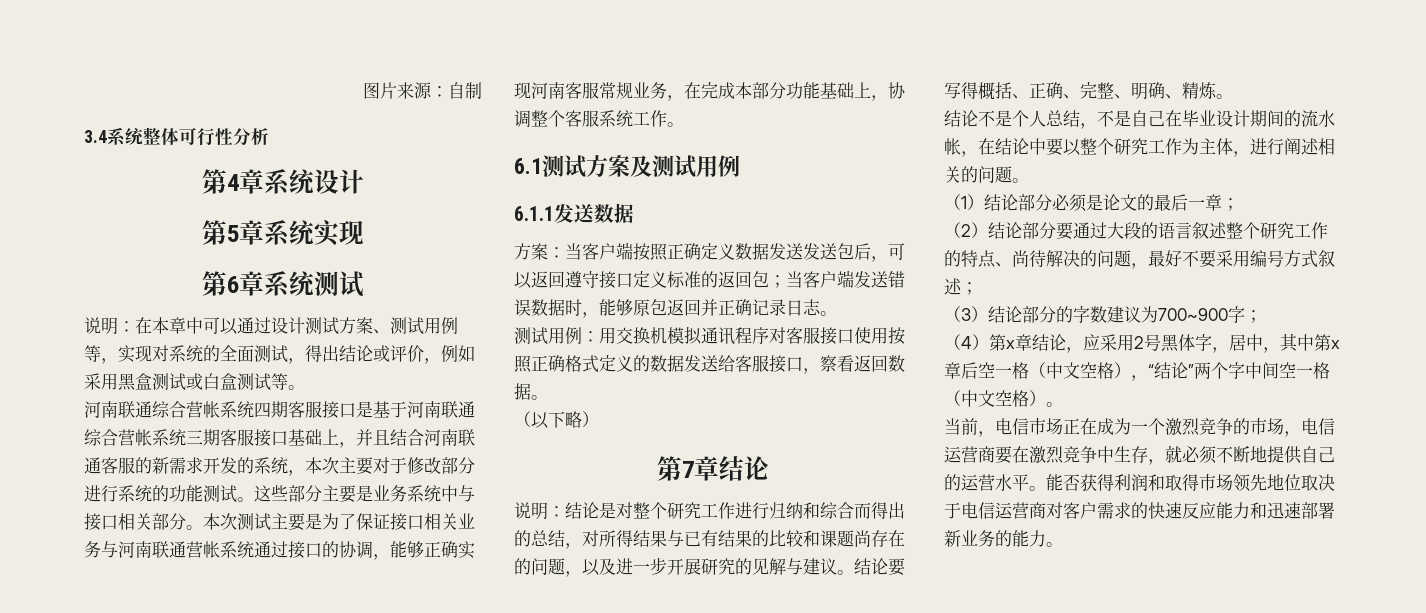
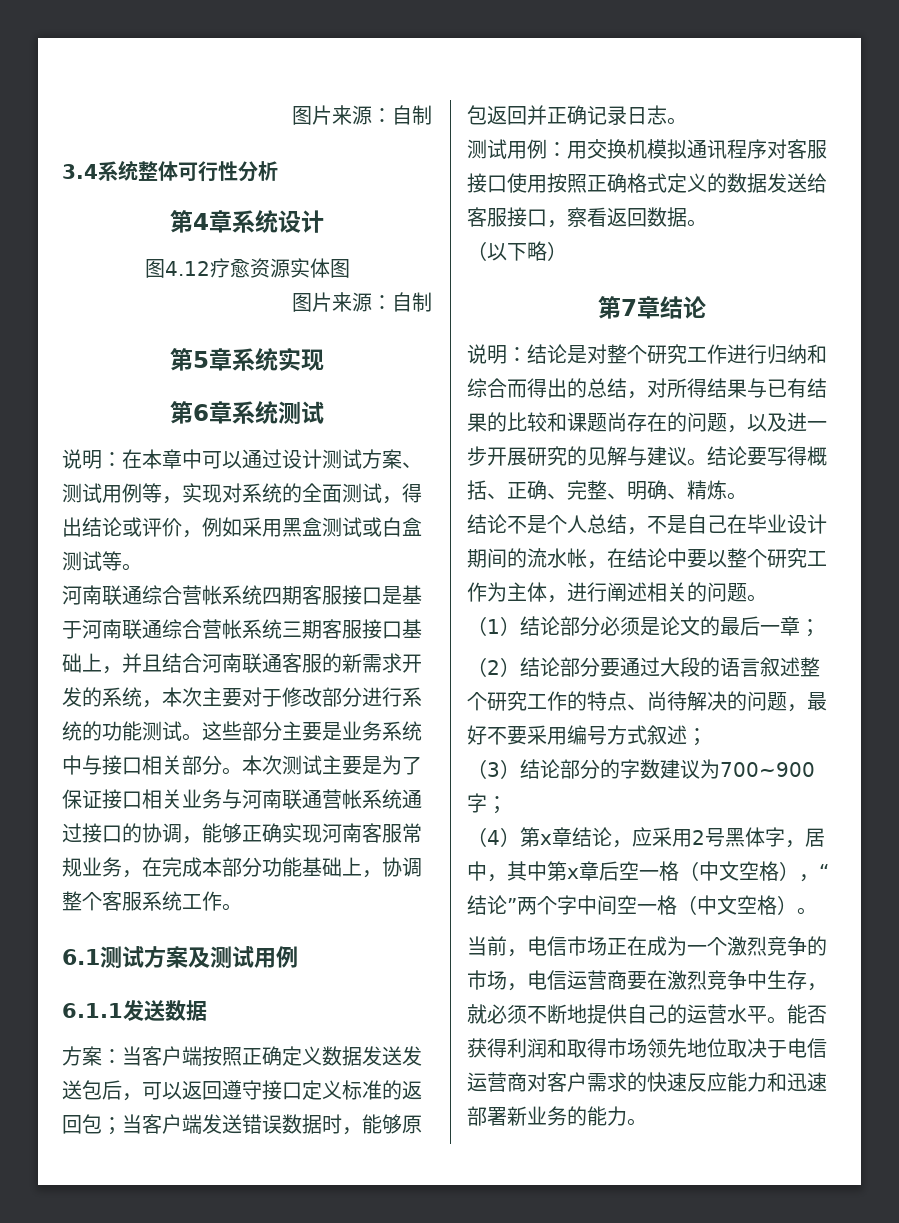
+ 图4.12疗愈资源实体图
+ 图片来源：自制

